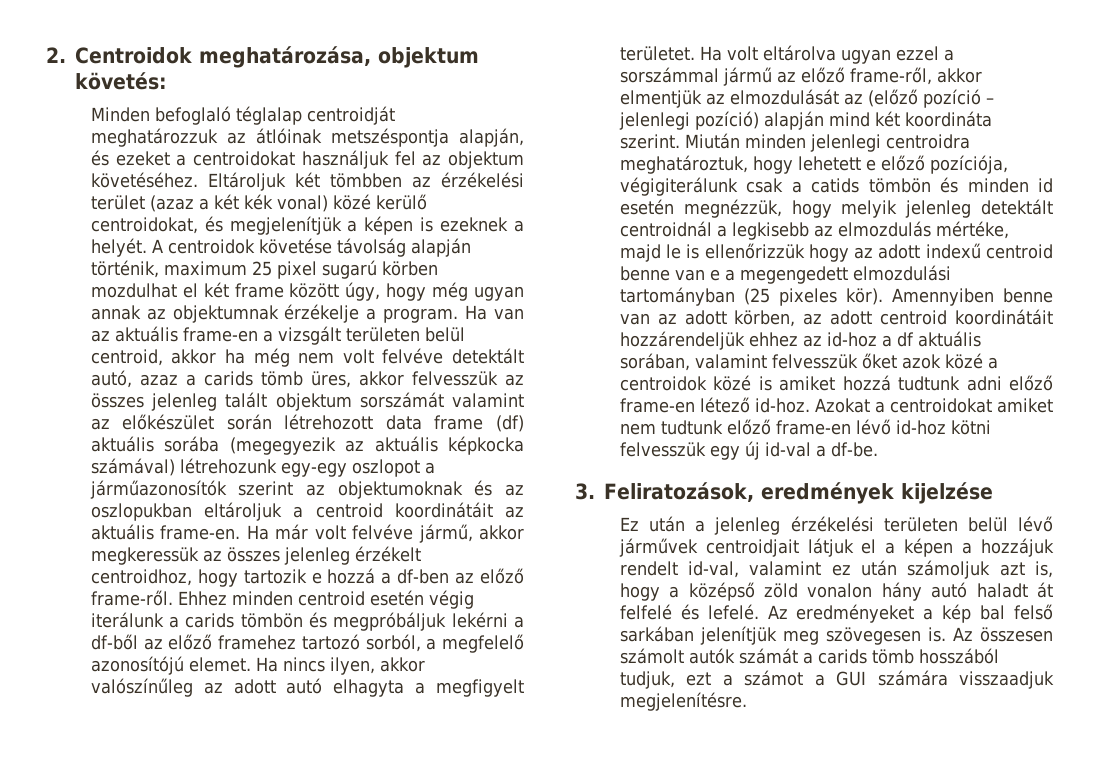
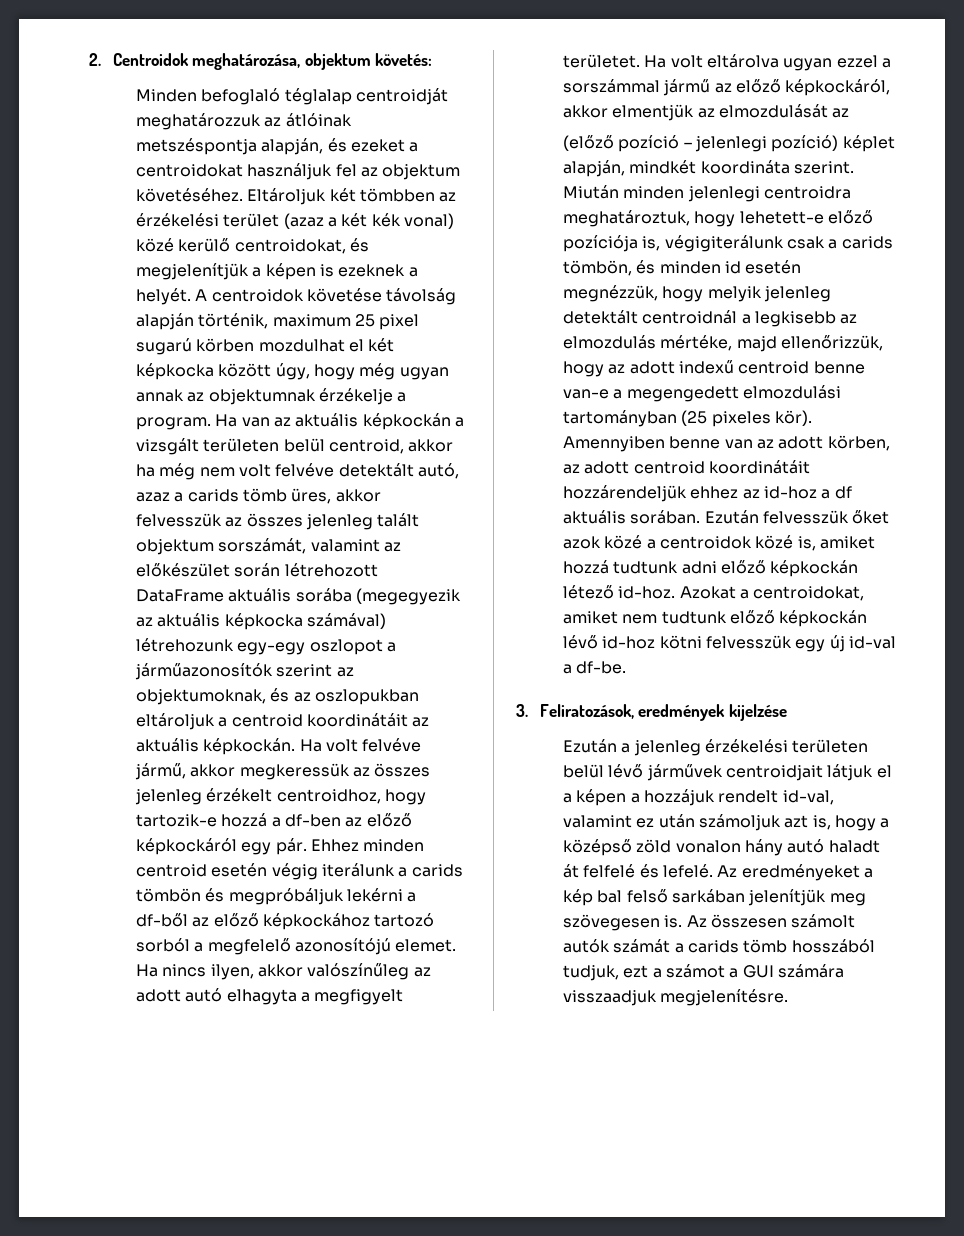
- A centroidok követése távolság alapján történik, maximum 25 pixel sugarú körben mozdulhat el két frame között úgy, hogy még ugyan annak az objektumnak érzékelje a program.
+ A centroidok követése távolság alapján történik, maximum 25 pixel sugarú körben mozdulhat el két képkocka között úgy, hogy még ugyan annak az objektumnak érzékelje a program.
- Ha van az aktuális frame-en a vizsgált területen belül centroid, akkor ha még nem volt felvéve detektált autó, azaz a carids tömb üres, akkor felvesszük az összes jelenleg talált objektum sorszámát valamint az előkészület során létrehozott data frame (df) aktuális sorába (megegyezik az aktuális képkocka számával) létrehozunk egy-egy oszlopot a járműazonosítók szerint az objektumoknak és az oszlopukban eltároljuk a centroid koordinátáit az aktuális frame-en. Ha már volt felvéve jármű, akkor megkeressük az összes jelenleg érzékelt centroidhoz, hogy tartozik e hozzá a df-ben az előző frame-ről.
+ Ha van az aktuális képkockán a vizsgált területen belül centroid, akkor ha még nem volt felvéve detektált autó, azaz a carids tömb üres, akkor felvesszük az összes jelenleg talált objektum sorszámát, valamint az előkészület során létrehozott DataFrame aktuális sorába (megegyezik az aktuális képkocka számával) létrehozunk egy-egy oszlopot a járműazonosítók szerint az objektumoknak, és az oszlopukban eltároljuk a centroid koordinátáit az aktuális képkockán. Ha volt felvéve jármű, akkor megkeressük az összes jelenleg érzékelt centroidhoz, hogy tartozik-e hozzá a df-ben az előző képkockáról egy pár.
- Ehhez minden centroid esetén végig iterálunk a carids tömbön és megpróbáljuk lekérni a df-ből az előző framehez tartozó sorból, a megfelelő azonosítójú elemet.
+ Ehhez minden centroid esetén végig iterálunk a carids tömbön és megpróbáljuk lekérni a df-ből az előző képkockához tartozó sorból a megfelelő azonosítójú elemet.
- Ha volt eltárolva ugyan ezzel a sorszámmal jármű az előző frame-ről, akkor elmentjük az elmozdulását az (előző pozíció – jelenlegi pozíció) alapján mind két koordináta szerint.
+ Ha volt eltárolva ugyan ezzel a sorszámmal jármű az előző képkockáról, akkor elmentjük az elmozdulását az
+ (előző pozíció – jelenlegi pozíció) képlet alapján, mindkét koordináta szerint.
- Miután minden jelenlegi centroidra meghatároztuk, hogy lehetett e előző pozíciója, végigiterálunk csak a catids tömbön és minden id esetén megnézzük, hogy melyik jelenleg detektált centroidnál a legkisebb az elmozdulás mértéke, majd le is ellenőrizzük hogy az adott indexű centroid benne van e a megengedett elmozdulási tartományban (25 pixeles kör).
+ Miután minden jelenlegi centroidra meghatároztuk, hogy lehetett-e előző pozíciója is, végigiterálunk csak a carids tömbön, és minden id esetén megnézzük, hogy melyik jelenleg detektált centroidnál a legkisebb az elmozdulás mértéke, majd ellenőrizzük, hogy az adott indexű centroid benne van-e a megengedett elmozdulási tartományban (25 pixeles kör).
- Amennyiben benne van az adott körben, az adott centroid koordinátáit hozzárendeljük ehhez az id-hoz a df aktuális sorában, valamint felvesszük őket azok közé a centroidok közé is amiket hozzá tudtunk adni előző frame-en létező id-hoz.
+ Amennyiben benne van az adott körben, az adott centroid koordinátáit hozzárendeljük ehhez az id-hoz a df aktuális sorában. Ezután felvesszük őket azok közé a centroidok közé is, amiket hozzá tudtunk adni előző képkockán létező id-hoz.
- Azokat a centroidokat amiket nem tudtunk előző frame-en lévő id-hoz kötni felvesszük egy új id-val a df-be.
+ Azokat a centroidokat, amiket nem tudtunk előző képkockán lévő id-hoz kötni felvesszük egy új id-val a df-be.
- Ez után a jelenleg érzékelési területen belül lévő járművek centroidjait látjuk el a képen a hozzájuk rendelt id-val, valamint ez után számoljuk azt is, hogy a középső zöld vonalon hány autó haladt át felfelé és lefelé.
+ Ezután a jelenleg érzékelési területen belül lévő járművek centroidjait látjuk el a képen a hozzájuk rendelt id-val, valamint ez után számoljuk azt is, hogy a középső zöld vonalon hány autó haladt át felfelé és lefelé.

